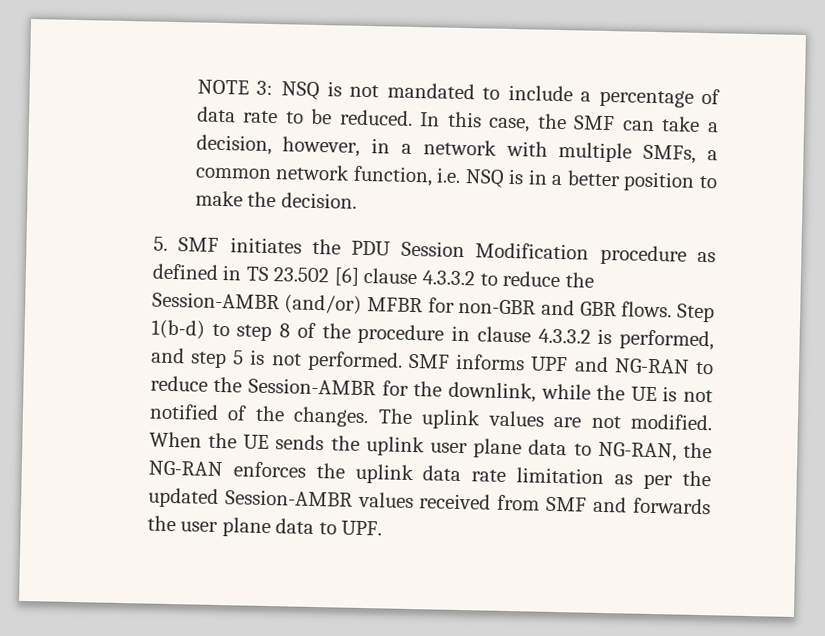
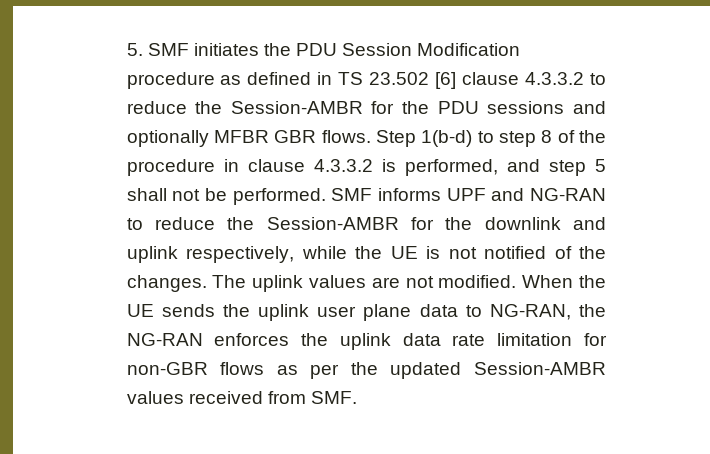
- NOTE 3: NSQ is not mandated to include a percentage of data rate to be reduced. In this case, the SMF can take a decision, however, in a network with multiple SMFs, a common network function, i.e. NSQ is in a better position to make the decision.
- 5. SMF initiates the PDU Session Modification procedure as defined in TS 23.502 [6] clause 4.3.3.2 to reduce the Session-AMBR (and/or) MFBR for non-GBR and GBR flows.
+ 5. SMF initiates the PDU Session Modification procedure as defined in TS 23.502 [6] clause 4.3.3.2 to reduce the Session-AMBR for the PDU sessions and optionally MFBR GBR flows.
- Step 1(b-d) to step 8 of the procedure in clause 4.3.3.2 is performed, and step 5 is not performed.
+ Step 1(b-d) to step 8 of the procedure in clause 4.3.3.2 is performed, and step 5 shall not be performed.
- SMF informs UPF and NG-RAN to reduce the Session-AMBR for the downlink, while the UE is not notified of the changes.
+ SMF informs UPF and NG-RAN to reduce the Session-AMBR for the downlink and uplink respectively, while the UE is not notified of the changes.
- When the UE sends the uplink user plane data to NG-RAN, the NG-RAN enforces the uplink data rate limitation as per the updated Session-AMBR values received from SMF and forwards the user plane data to UPF.
+ When the UE sends the uplink user plane data to NG-RAN, the NG-RAN enforces the uplink data rate limitation for non-GBR flows as per the updated Session-AMBR values received from SMF.

